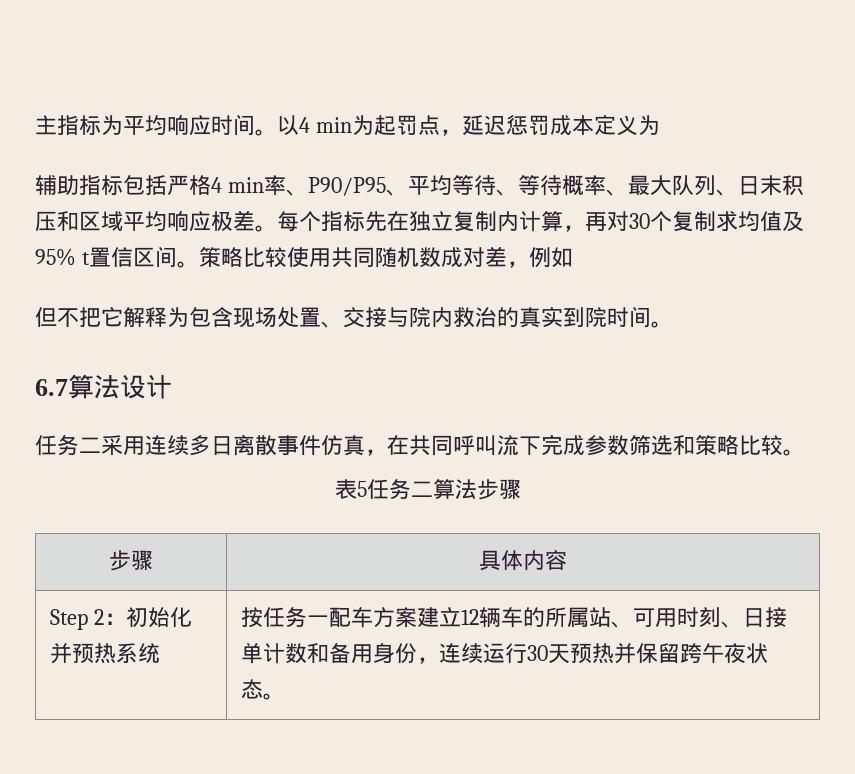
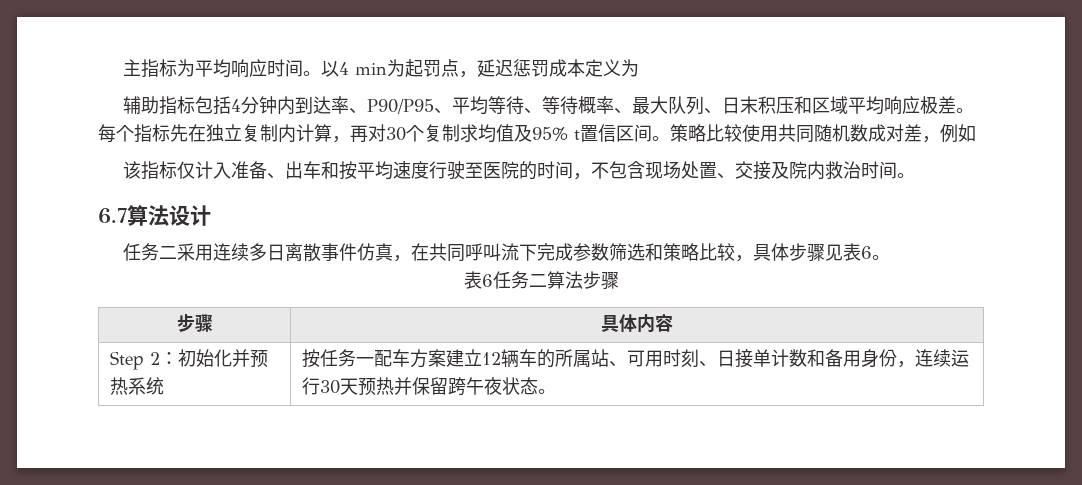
- 辅助指标包括严格4 min率、P90/P95、平均等待、等待概率、最大队列、日末积压和区域平均响应极差。
+ 辅助指标包括4分钟内到达率、P90/P95、平均等待、等待概率、最大队列、日末积压和区域平均响应极差。
- 但不把它解释为包含现场处置、交接与院内救治的真实到院时间。
+ 该指标仅计入准备、出车和按平均速度行驶至医院的时间，不包含现场处置、交接及院内救治时间。
- 任务二采用连续多日离散事件仿真，在共同呼叫流下完成参数筛选和策略比较。
+ 任务二采用连续多日离散事件仿真，在共同呼叫流下完成参数筛选和策略比较，具体步骤见表6。
- 表5任务二算法步骤
+ 表6任务二算法步骤

